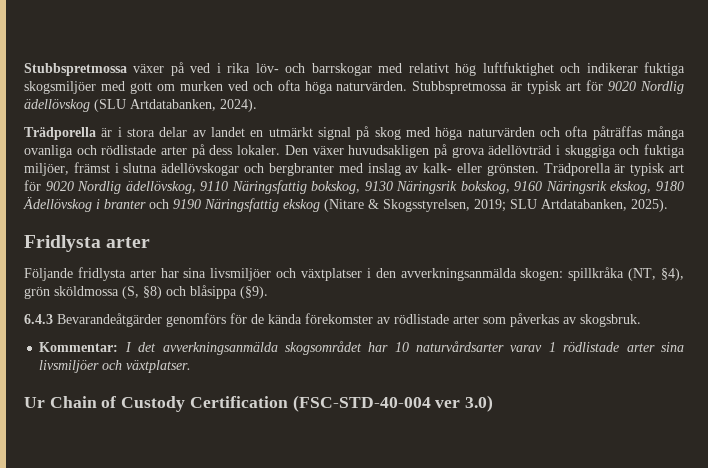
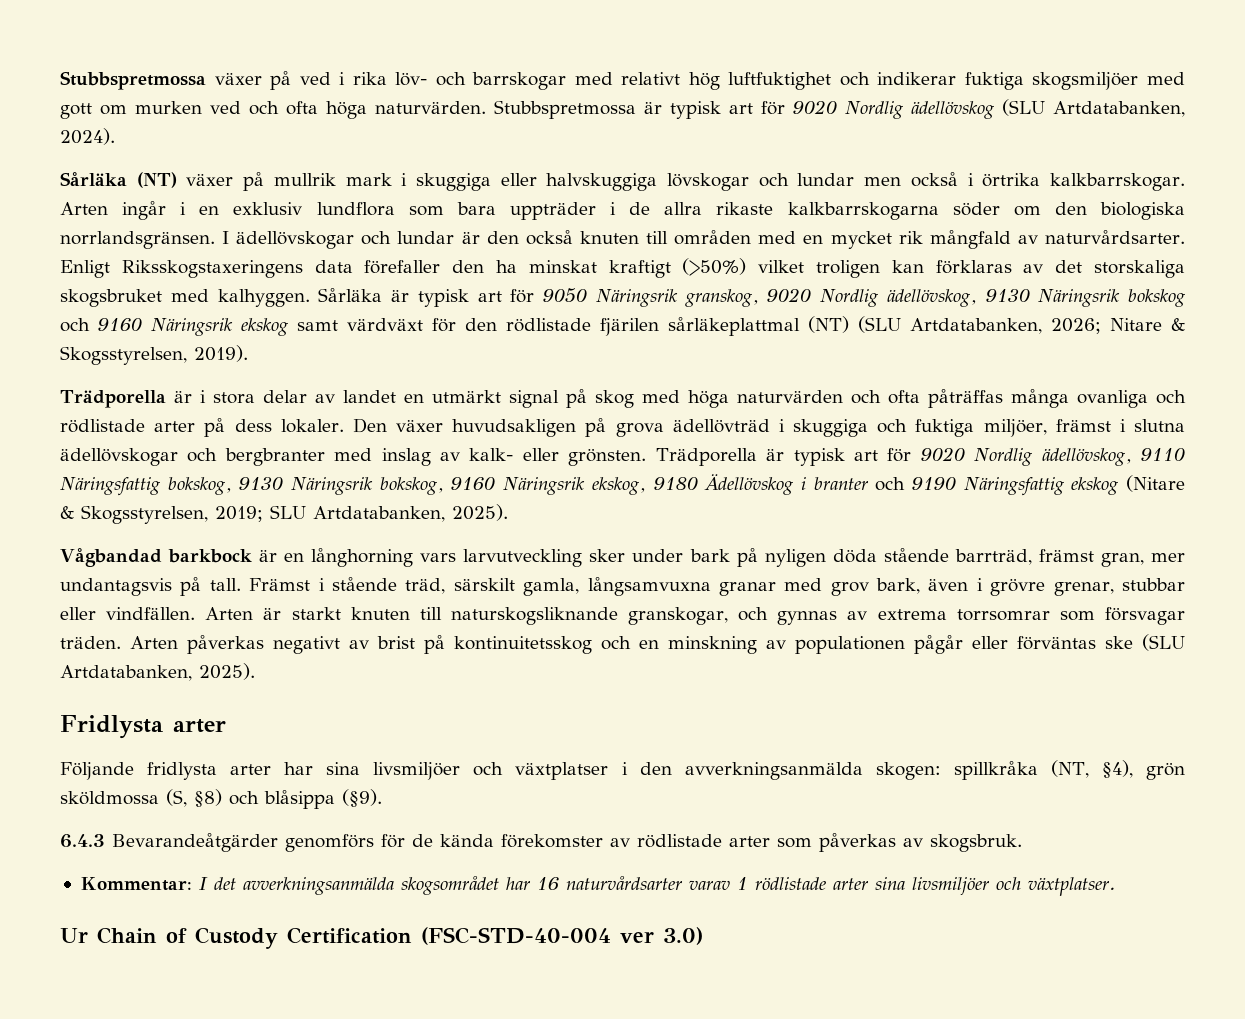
+ Sårläka (NT) växer på mullrik mark i skuggiga eller halvskuggiga lövskogar och lundar men också i örtrika kalkbarrskogar. Arten ingår i en exklusiv lundflora som bara uppträder i de allra rikaste kalkbarrskogarna söder om den biologiska norrlandsgränsen. I ädellövskogar och lundar är den också knuten till områden med en mycket rik mångfald av naturvårdsarter. Enligt Riksskogstaxeringens data förefaller den ha minskat kraftigt (>50%) vilket troligen kan förklaras av det storskaliga skogsbruket med kalhyggen. Sårläka är typisk art för 9050 Näringsrik granskog, 9020 Nordlig ädellövskog, 9130 Näringsrik bokskog och 9160 Näringsrik ekskog samt värdväxt för den rödlistade fjärilen sårläkeplattmal (NT) (SLU Artdatabanken, 2026; Nitare & Skogsstyrelsen, 2019).
+ Vågbandad barkbock är en långhorning vars larvutveckling sker under bark på nyligen döda stående barrträd, främst gran, mer undantagsvis på tall. Främst i stående träd, särskilt gamla, långsamvuxna granar med grov bark, även i grövre grenar, stubbar eller vindfällen. Arten är starkt knuten till naturskogsliknande granskogar, och gynnas av extrema torrsomrar som försvagar träden. Arten påverkas negativt av brist på kontinuitetsskog och en minskning av populationen pågår eller förväntas ske (SLU Artdatabanken, 2025).
- Kommentar: I det avverkningsanmälda skogsområdet har 10 naturvårdsarter varav 1 rödlistade arter sina livsmiljöer och växtplatser.
+ Kommentar: I det avverkningsanmälda skogsområdet har 16 naturvårdsarter varav 1 rödlistade arter sina livsmiljöer och växtplatser.

